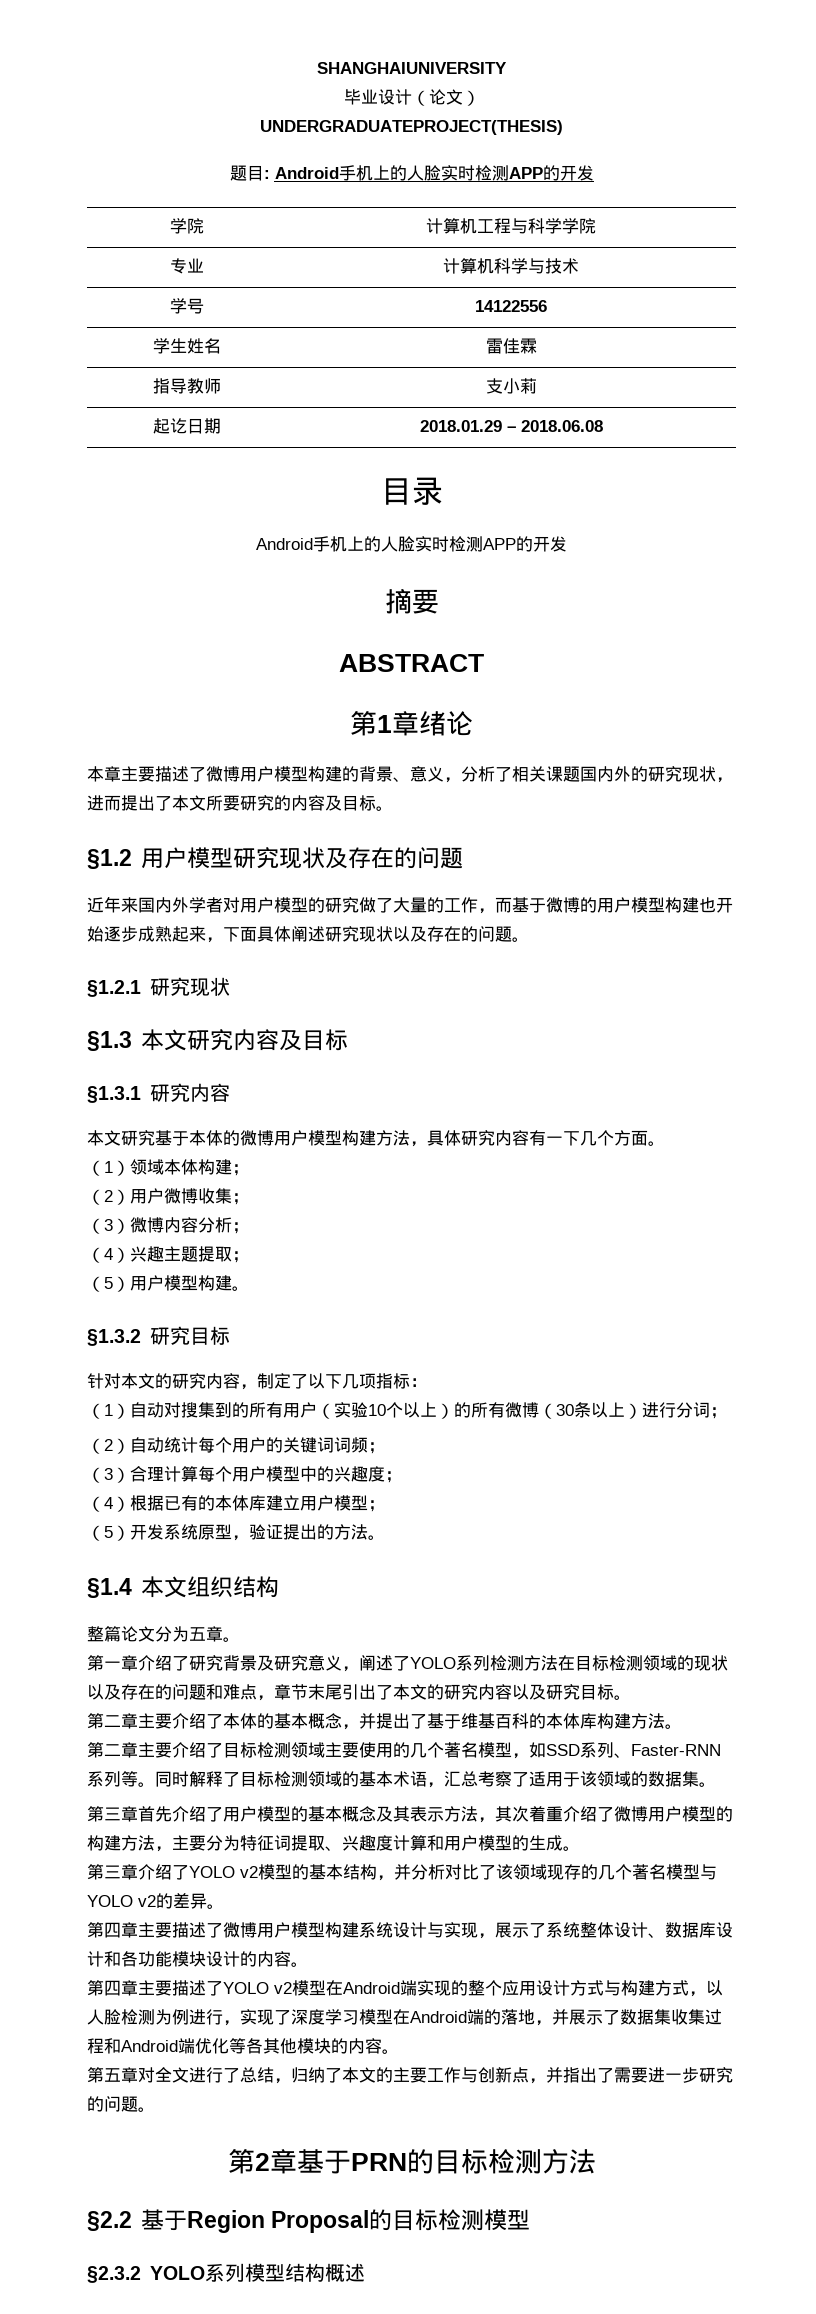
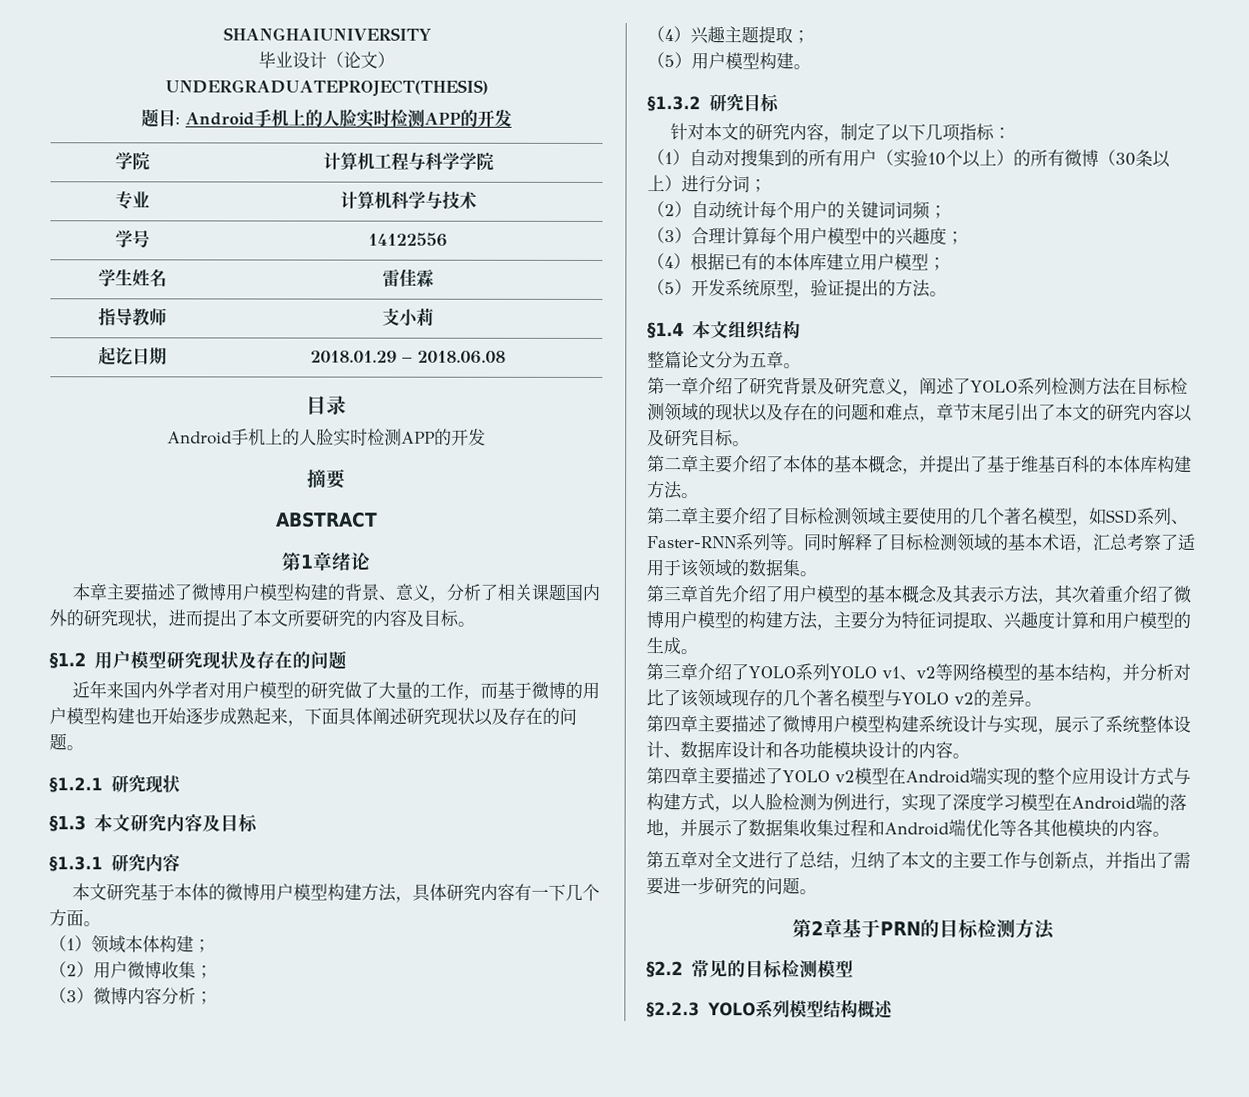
- 第三章介绍了YOLO v2模型的基本结构，并分析对比了该领域现存的几个著名模型与YOLO v2的差异。
+ 第三章介绍了YOLO系列YOLO v1、v2等网络模型的基本结构，并分析对比了该领域现存的几个著名模型与YOLO v2的差异。
- §2.2基于Region Proposal的目标检测模型
+ §2.2常见的目标检测模型
- §2.3.2 YOLO系列模型结构概述
+ §2.2.3 YOLO系列模型结构概述

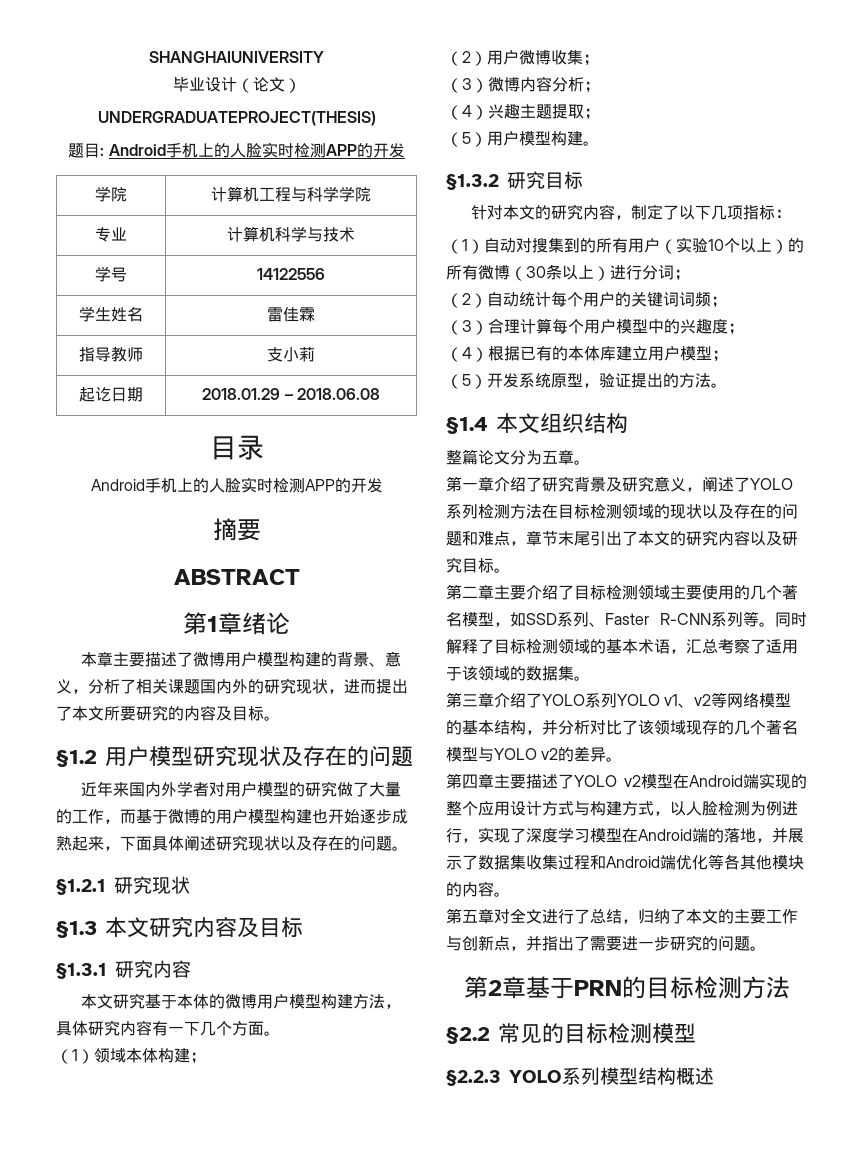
- 第二章主要介绍了本体的基本概念，并提出了基于维基百科的本体库构建方法。
- 第二章主要介绍了目标检测领域主要使用的几个著名模型，如SSD系列、Faster-RNN系列等。
+ 第二章主要介绍了目标检测领域主要使用的几个著名模型，如SSD系列、Faster R-CNN系列等。
- 第三章首先介绍了用户模型的基本概念及其表示方法，其次着重介绍了微博用户模型的构建方法，主要分为特征词提取、兴趣度计算和用户模型的生成。
- 第四章主要描述了微博用户模型构建系统设计与实现，展示了系统整体设计、数据库设计和各功能模块设计的内容。

